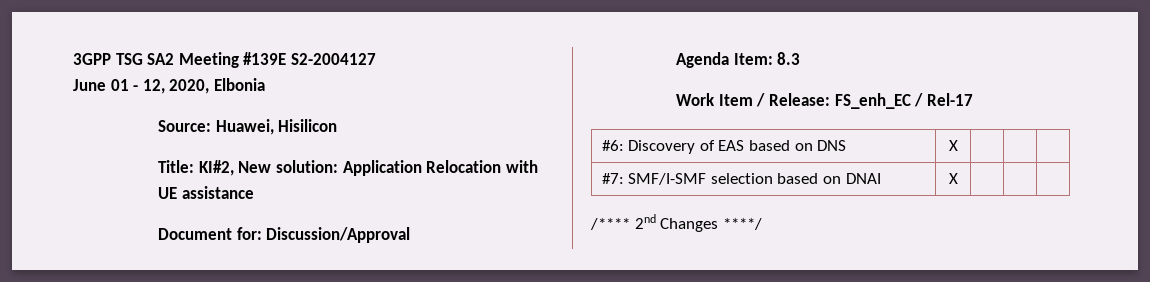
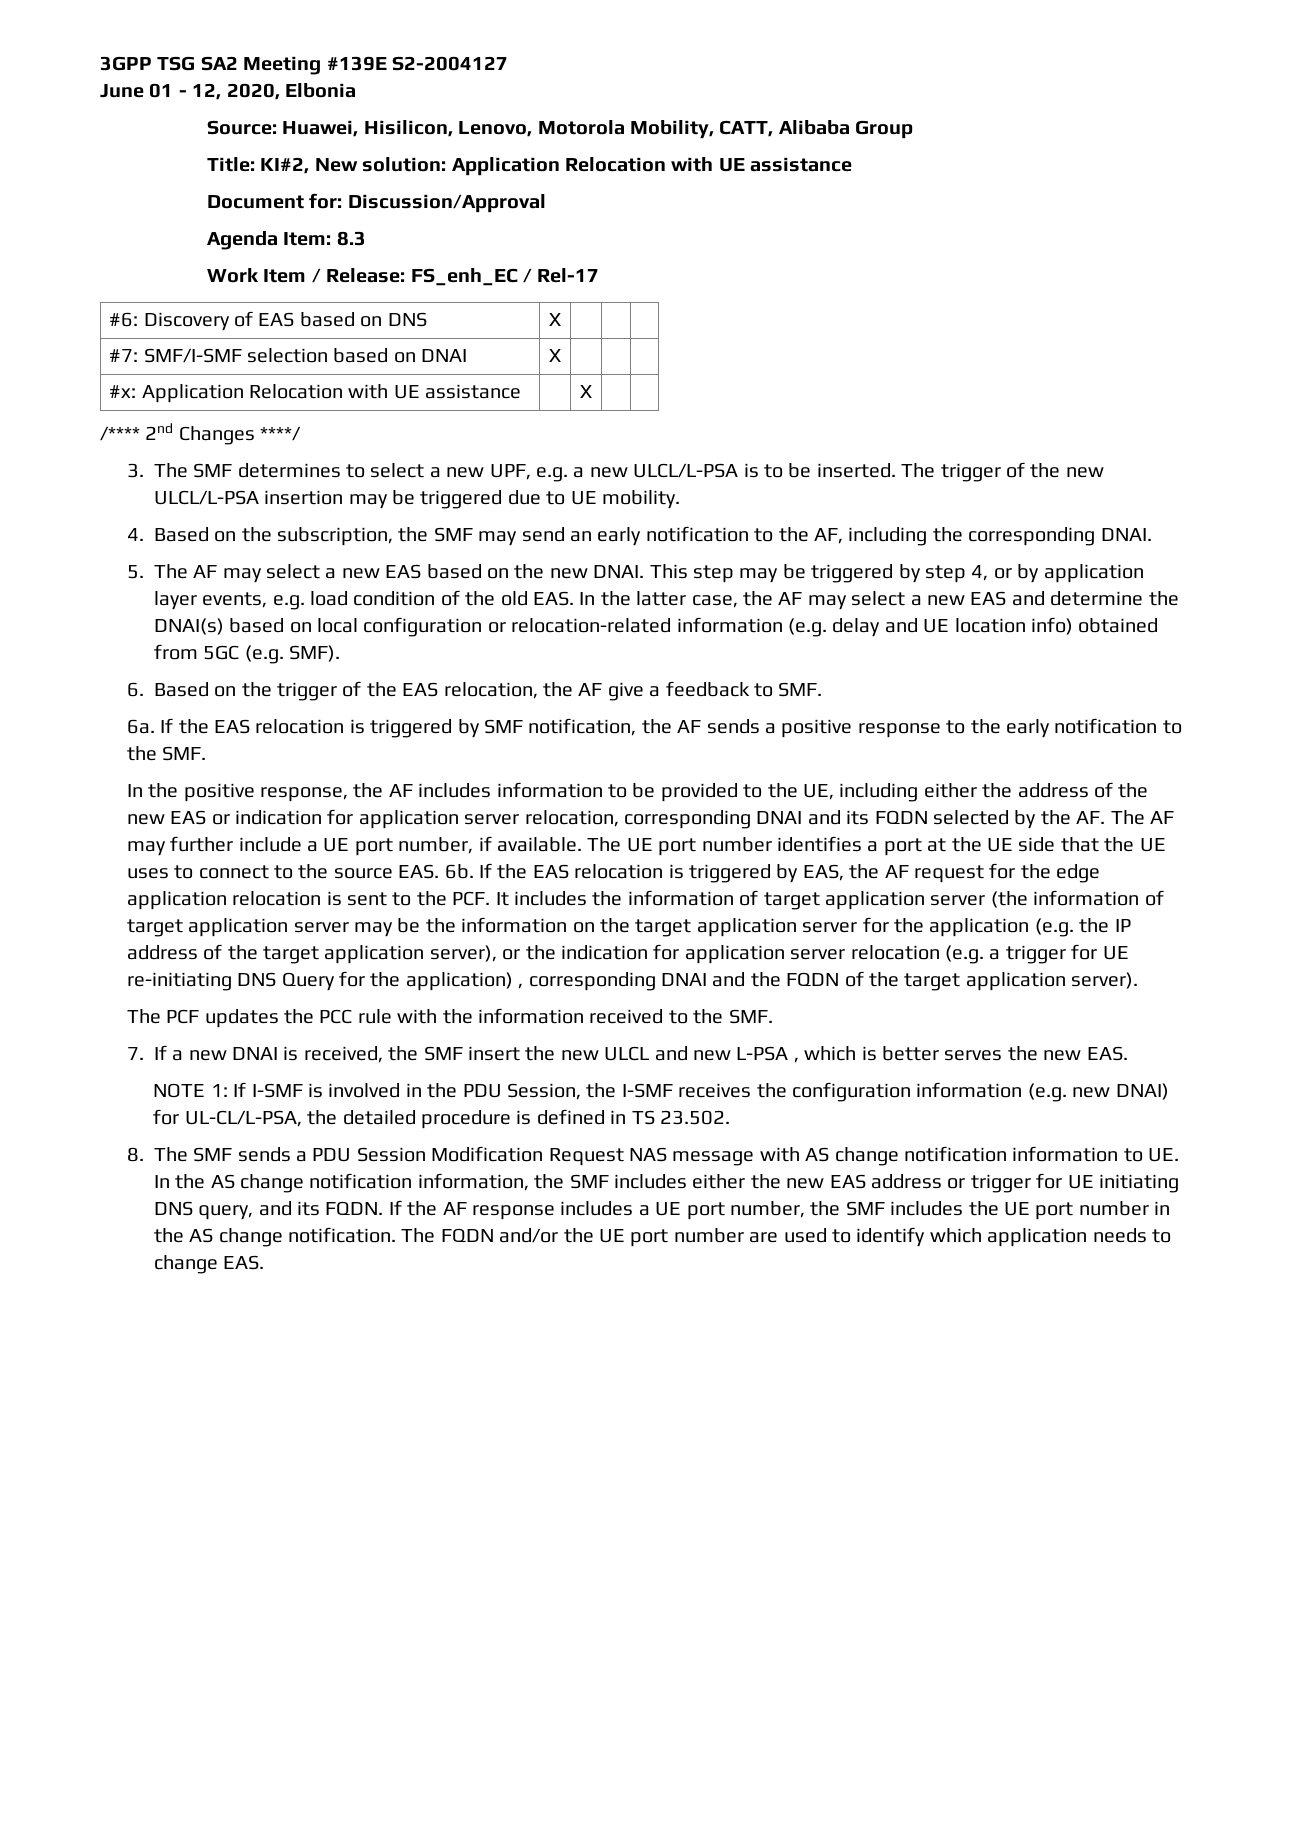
- Source: Huawei, Hisilicon
+ Source: Huawei, Hisilicon, Lenovo, Motorola Mobility, CATT, Alibaba Group
+ #x: Application Relocation with UE assistance | | X | |
  /**** 2nd Changes ****/
+ 3. The SMF determines to select a new UPF, e.g. a new ULCL/L-PSA is to be inserted. The trigger of the new ULCL/L-PSA insertion may be triggered due to UE mobility.
+ 4. Based on the subscription, the SMF may send an early notification to the AF, including the corresponding DNAI.
+ 5. The AF may select a new EAS based on the new DNAI. This step may be triggered by step 4, or by application layer events, e.g. load condition of the old EAS. In the latter case, the AF may select a new EAS and determine the DNAI(s) based on local configuration or relocation-related information (e.g. delay and UE location info) obtained from 5GC (e.g. SMF).
+ 6. Based on the trigger of the EAS relocation, the AF give a feedback to SMF.
+ 6a. If the EAS relocation is triggered by SMF notification, the AF sends a positive response to the early notification to the SMF.
+ In the positive response, the AF includes information to be provided to the UE, including either the address of the new EAS or indication for application server relocation, corresponding DNAI and its FQDN selected by the AF. The AF may further include a UE port number, if available. The UE port number identifies a port at the UE side that the UE uses to connect to the source EAS. 6b. If the EAS relocation is triggered by EAS, the AF request for the edge application relocation is sent to the PCF. It includes the information of target application server (the information of target application server may be the information on the target application server for the application (e.g. the IP address of the target application server), or the indication for application server relocation (e.g. a trigger for UE re-initiating DNS Query for the application) , corresponding DNAI and the FQDN of the target application server).
+ The PCF updates the PCC rule with the information received to the SMF.
+ 7. If a new DNAI is received, the SMF insert the new ULCL and new L-PSA , which is better serves the new EAS.
+ NOTE 1: If I-SMF is involved in the PDU Session, the I-SMF receives the configuration information (e.g. new DNAI) for UL-CL/L-PSA, the detailed procedure is defined in TS 23.502.
+ 8. The SMF sends a PDU Session Modification Request NAS message with AS change notification information to UE. In the AS change notification information, the SMF includes either the new EAS address or trigger for UE initiating DNS query, and its FQDN. If the AF response includes a UE port number, the SMF includes the UE port number in the AS change notification. The FQDN and/or the UE port number are used to identify which application needs to change EAS.

